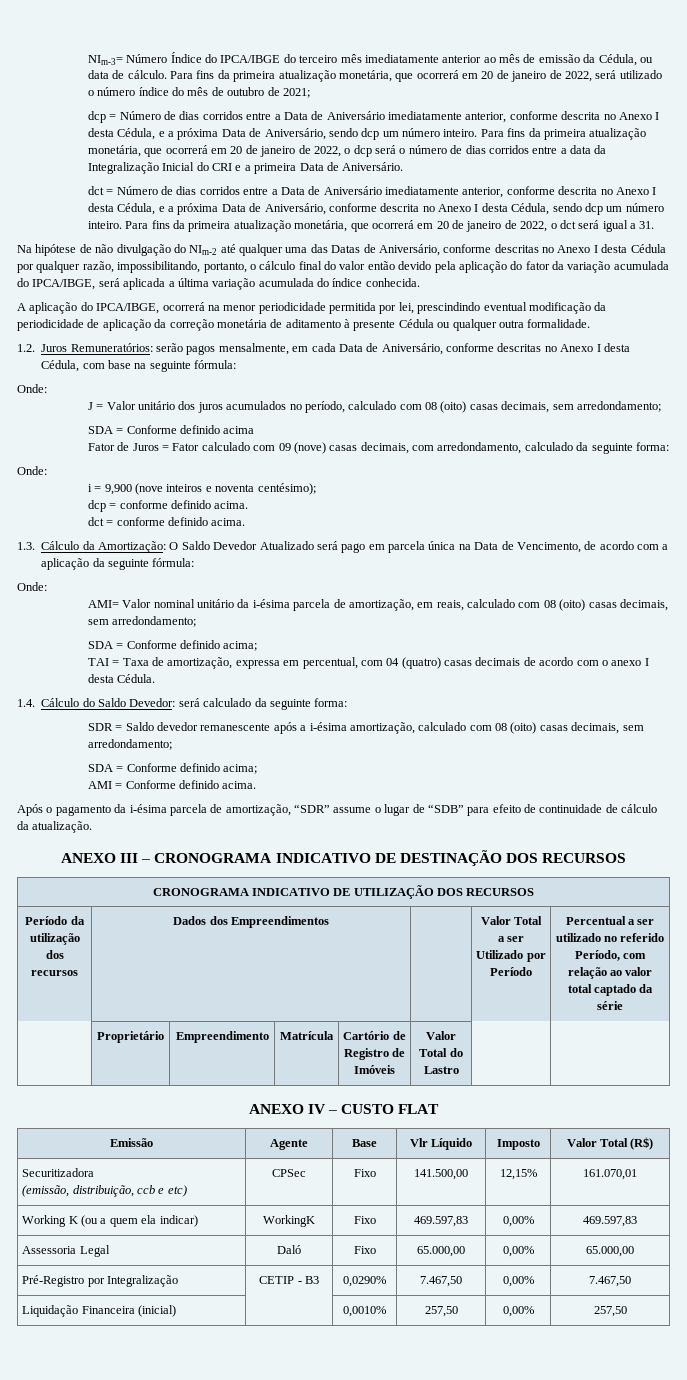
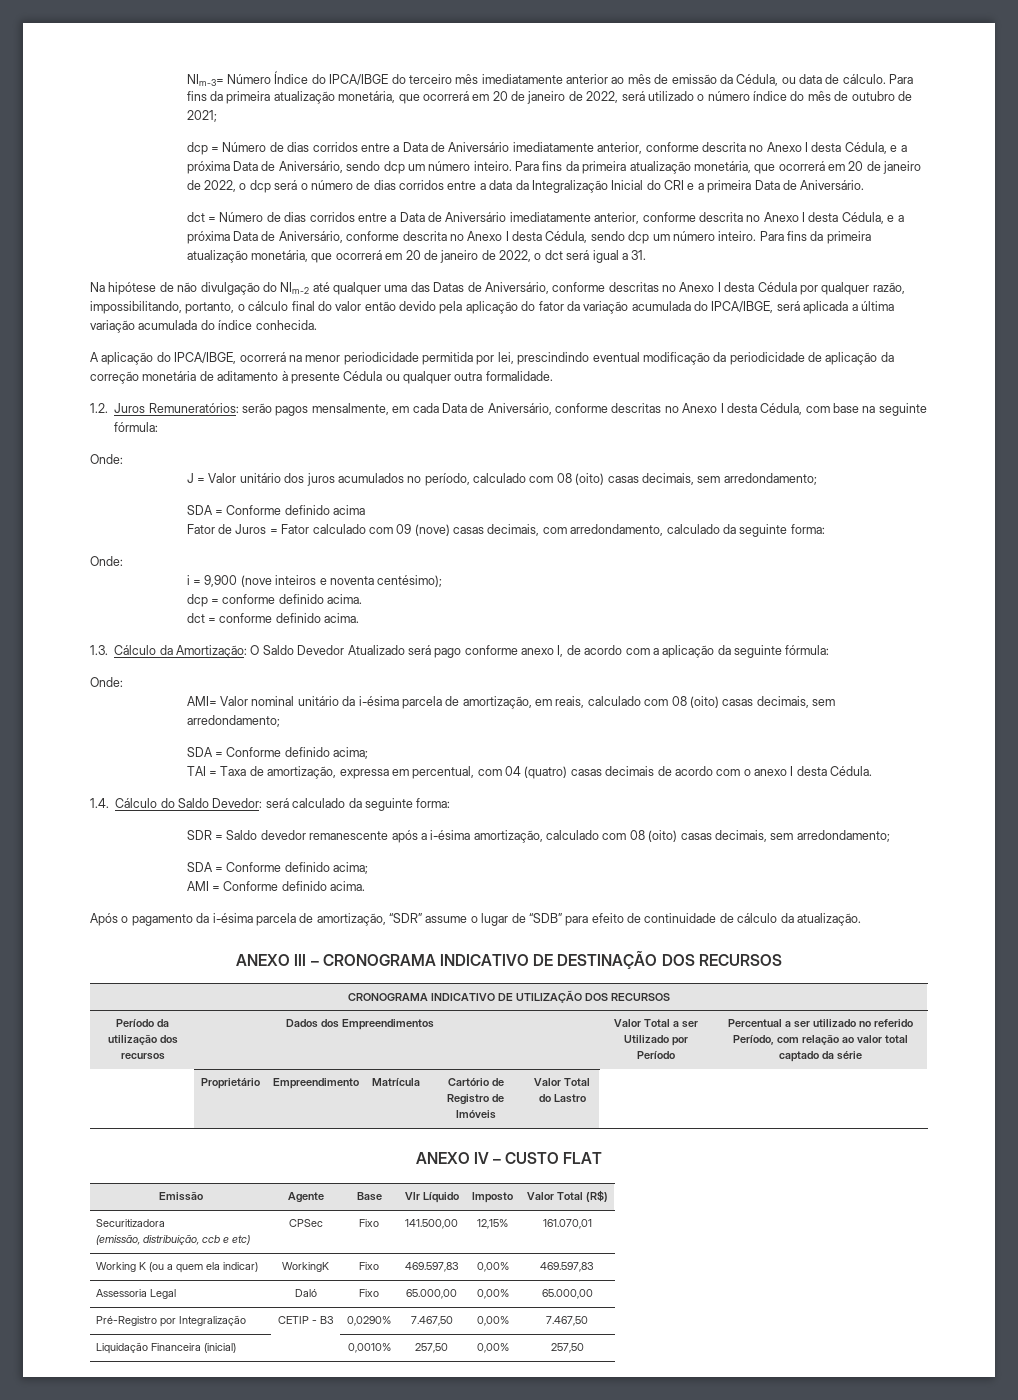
- 1.3. Cálculo da Amortização: O Saldo Devedor Atualizado será pago em parcela única na Data de Vencimento, de acordo com a aplicação da seguinte fórmula:
+ 1.3. Cálculo da Amortização: O Saldo Devedor Atualizado será pago conforme anexo I, de acordo com a aplicação da seguinte fórmula:

